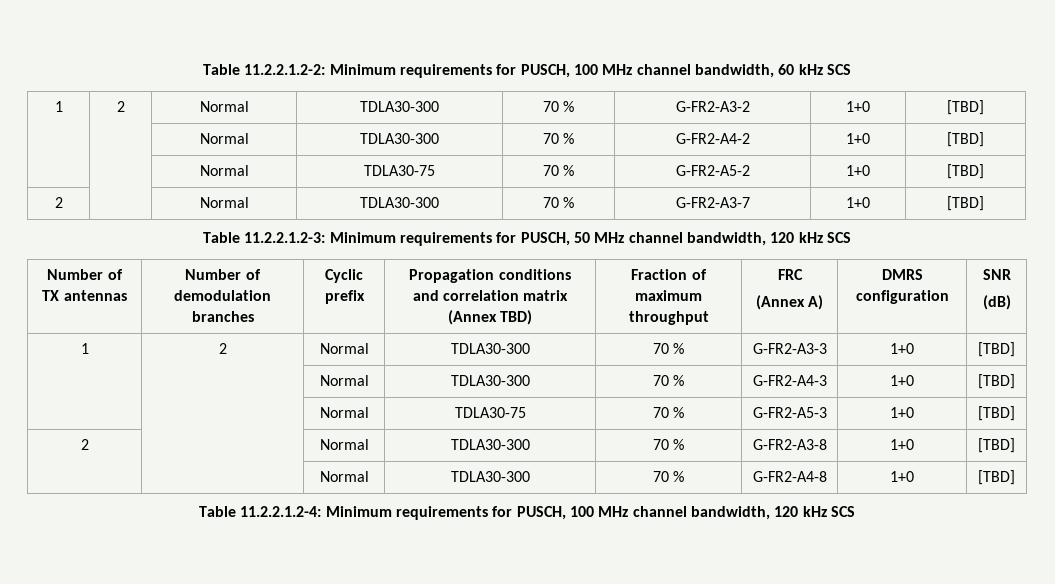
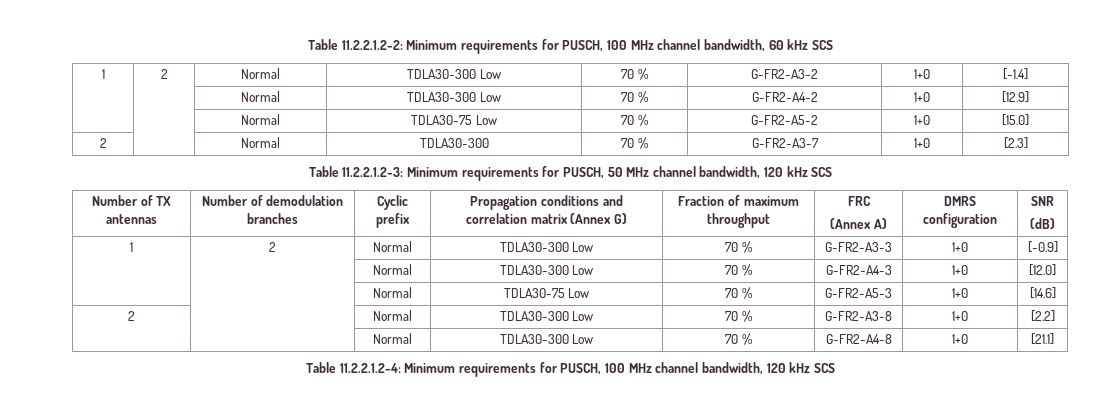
- 1 | 2 | Normal | TDLA30-300 | 70 % | G-FR2-A3-2 | 1+0 | [TBD]
- | | Normal | TDLA30-300 | 70 % | G-FR2-A4-2 | 1+0 | [TBD]
- | | Normal | TDLA30-75 | 70 % | G-FR2-A5-2 | 1+0 | [TBD]
+ 1 | 2 | Normal | TDLA30-300 Low | 70 % | G-FR2-A3-2 | 1+0 | [-1.4]
+ | | Normal | TDLA30-300 Low | 70 % | G-FR2-A4-2 | 1+0 | [12.9]
+ | | Normal | TDLA30-75 Low | 70 % | G-FR2-A5-2 | 1+0 | [15.0]
- 2 | | Normal | TDLA30-300 | 70 % | G-FR2-A3-7 | 1+0 | [TBD]
+ 2 | | Normal | TDLA30-300 | 70 % | G-FR2-A3-7 | 1+0 | [2.3]
- Number of TX antennas | Number of demodulation branches | Cyclic prefix | Propagation conditions and correlation matrix (Annex TBD) | Fraction of maximum throughput | FRC
+ Number of TX antennas | Number of demodulation branches | Cyclic prefix | Propagation conditions and correlation matrix (Annex G) | Fraction of maximum throughput | FRC
- 1 | 2 | Normal | TDLA30-300 | 70 % | G-FR2-A3-3 | 1+0 | [TBD]
- | | Normal | TDLA30-300 | 70 % | G-FR2-A4-3 | 1+0 | [TBD]
- | | Normal | TDLA30-75 | 70 % | G-FR2-A5-3 | 1+0 | [TBD]
- 2 | | Normal | TDLA30-300 | 70 % | G-FR2-A3-8 | 1+0 | [TBD]
- | | Normal | TDLA30-300 | 70 % | G-FR2-A4-8 | 1+0 | [TBD]
+ 1 | 2 | Normal | TDLA30-300 Low | 70 % | G-FR2-A3-3 | 1+0 | [-0.9]
+ | | Normal | TDLA30-300 Low | 70 % | G-FR2-A4-3 | 1+0 | [12.0]
+ | | Normal | TDLA30-75 Low | 70 % | G-FR2-A5-3 | 1+0 | [14.6]
+ 2 | | Normal | TDLA30-300 Low | 70 % | G-FR2-A3-8 | 1+0 | [2.2]
+ | | Normal | TDLA30-300 Low | 70 % | G-FR2-A4-8 | 1+0 | [21.1]

